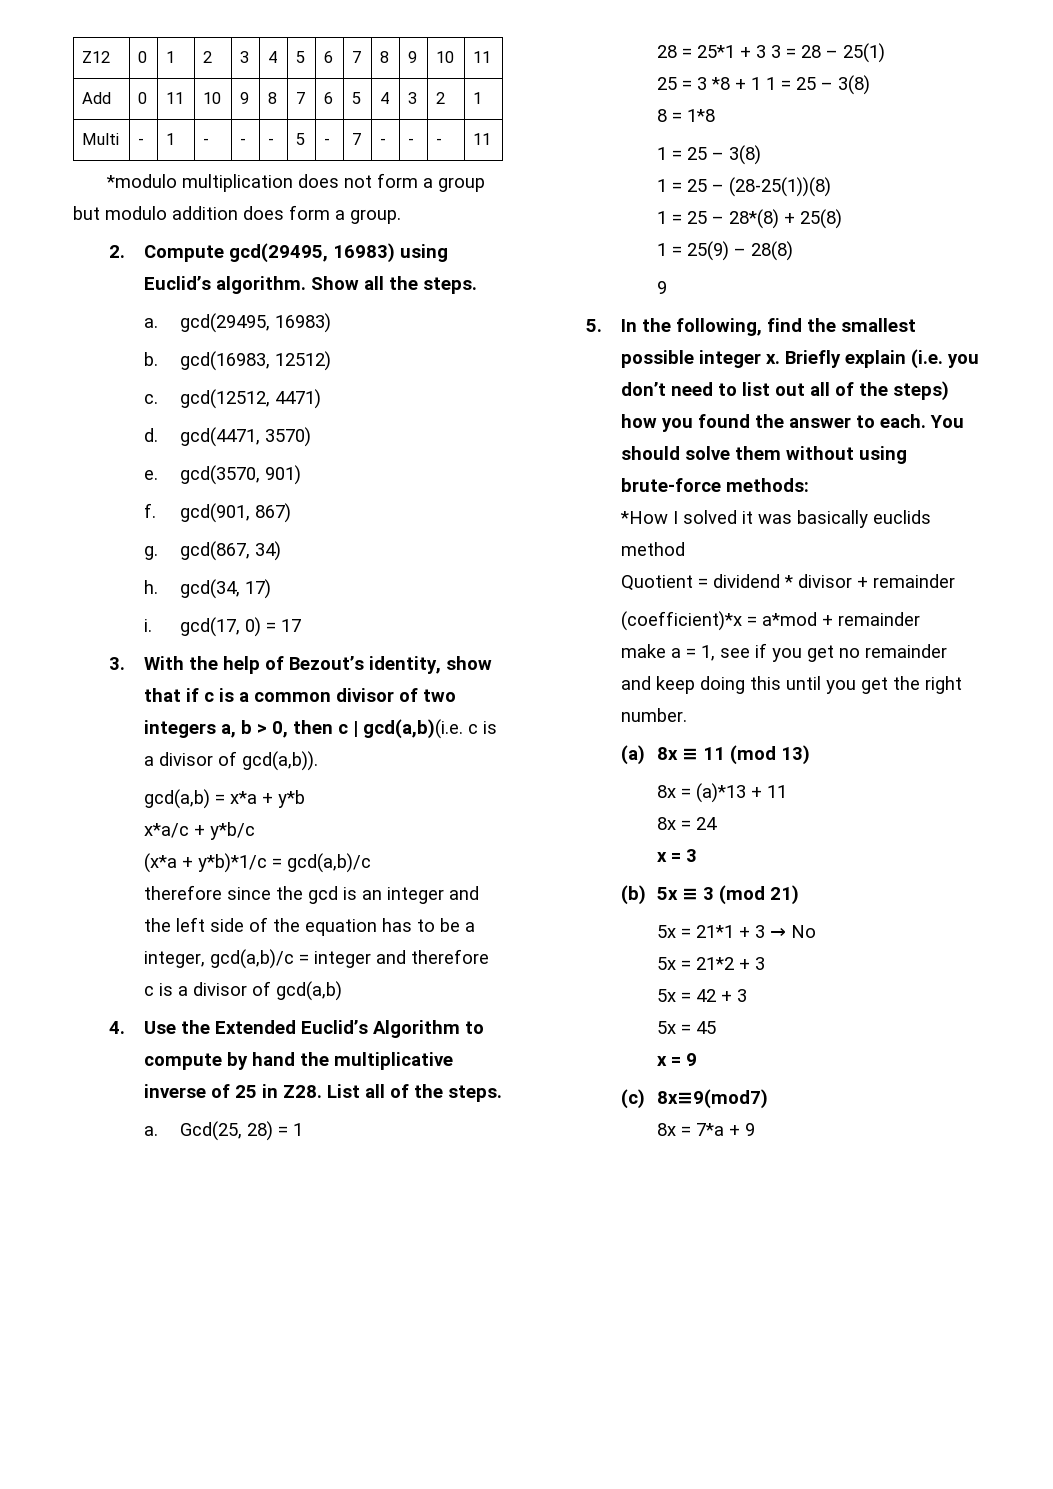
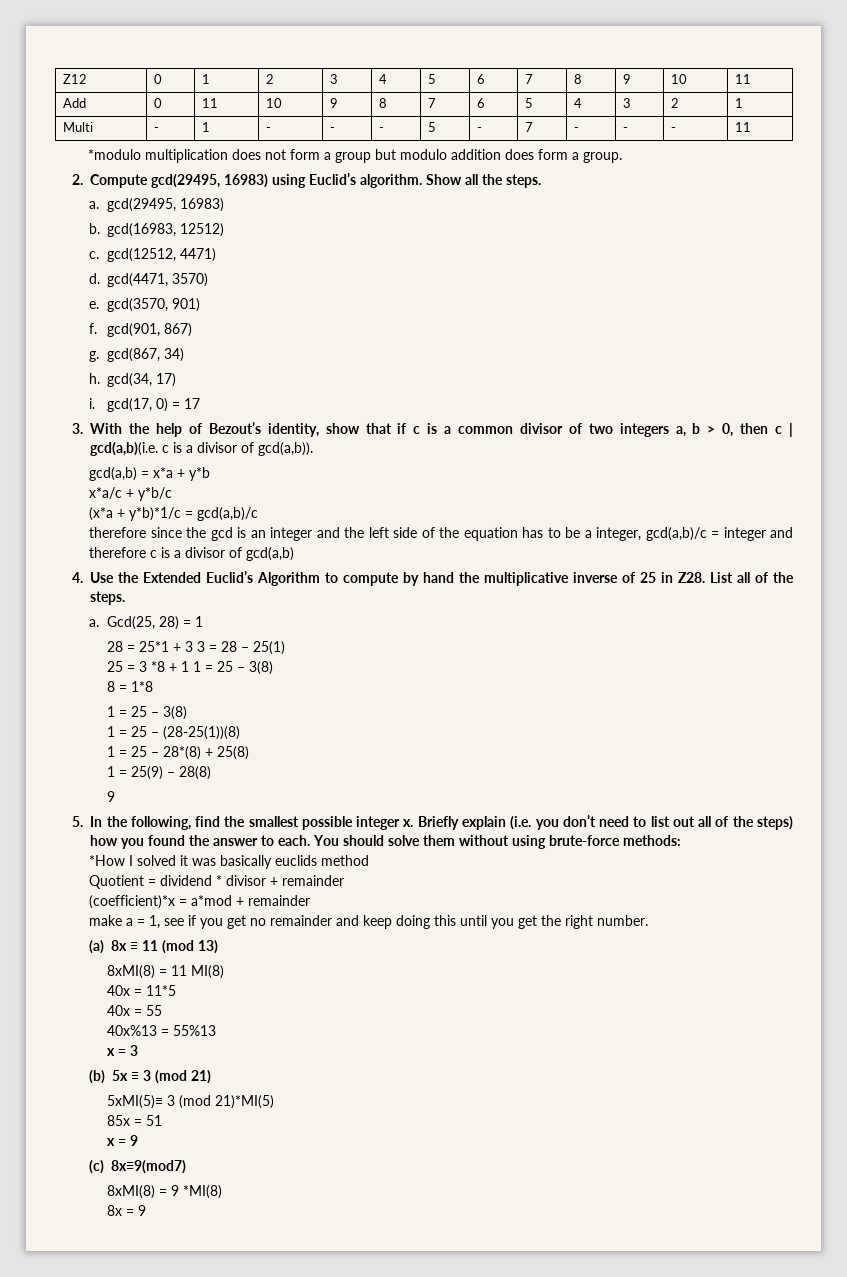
- 8x = (a)*13 + 11
- 8x = 24
+ 8xMI(8) = 11 MI(8)
+ 40x = 11*5
+ 40x = 55
+ 40x%13 = 55%13
- 5x = 21*1 + 3 → No
- 5x = 21*2 + 3
- 5x = 42 + 3
- 5x = 45
+ 5xMI(5)≡ 3 (mod 21)*MI(5)
+ 85x = 51
- 8x = 7*a + 9
+ 8xMI(8) = 9 *MI(8)
+ 8x = 9

